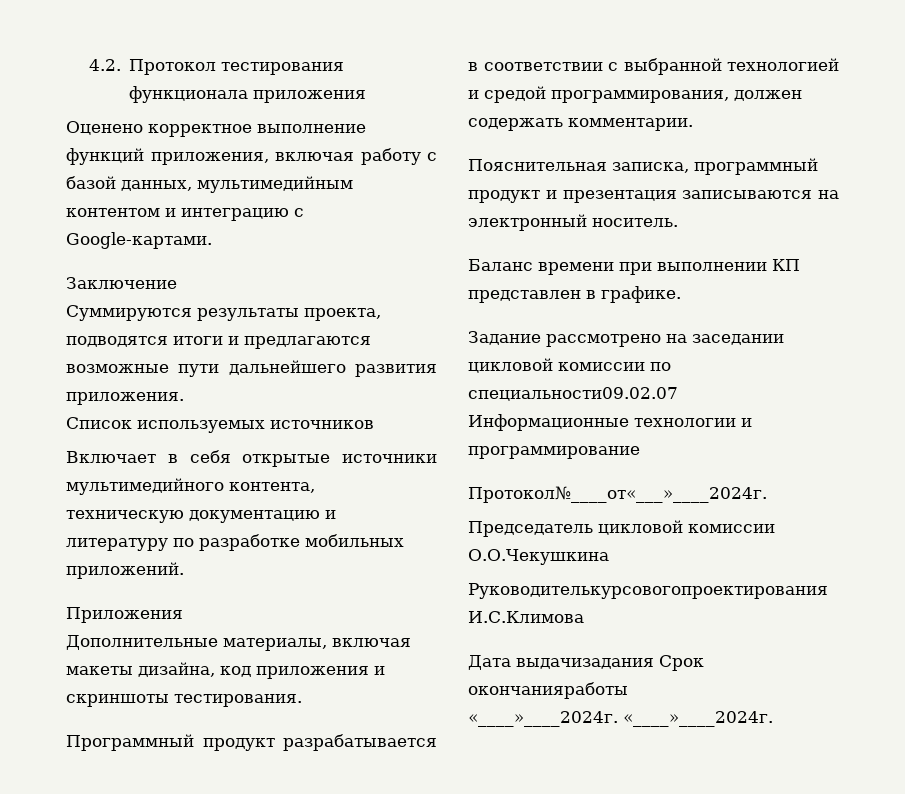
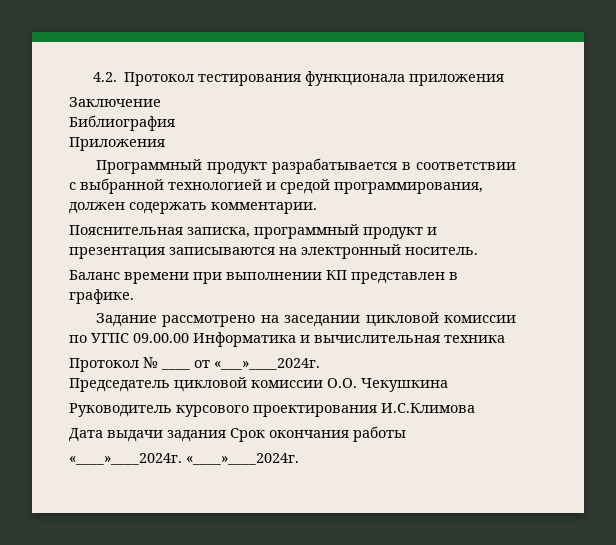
- Оценено корректное выполнение функций приложения, включая работу с базой данных, мультимедийным контентом и интеграцию с Google-картами.
  Заключение
- Суммируются результаты проекта, подводятся итоги и предлагаются возможные пути дальнейшего развития приложения.
- Список используемых источников
- Включает в себя открытые источники мультимедийного контента, техническую документацию и литературу по разработке мобильных приложений.
+ Библиография
  Приложения
- Дополнительные материалы, включая макеты дизайна, код приложения и скриншоты тестирования.
- Задание рассмотрено на заседании цикловой комиссии по специальности09.02.07 Информационные технологии и программирование
- Протокол№____от«___»____2024г.
- Председатель цикловой комиссии О.О.Чекушкина
- Руководителькурсовогопроектирования И.С.Климова
- Дата выдачизадания Срок окончанияработы
+ Задание рассмотрено на заседании цикловой комиссии по УГПС 09.00.00 Информатика и вычислительная техника
+ Протокол № ____ от «___»____2024г.
+ Председатель цикловой комиссии О.О. Чекушкина
+ Руководитель курсового проектирования И.С.Климова
+ Дата выдачи задания Срок окончания работы

